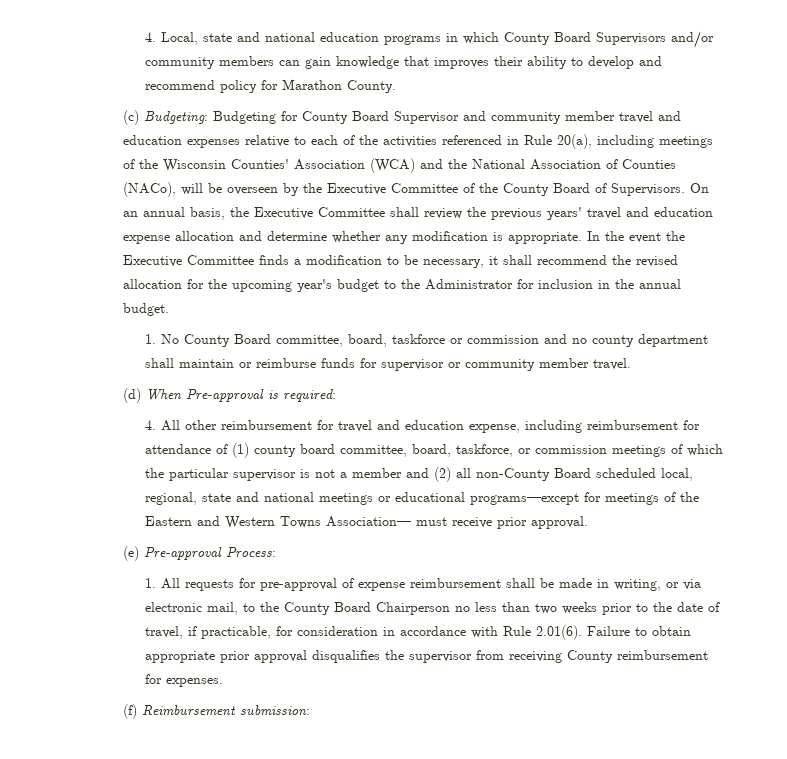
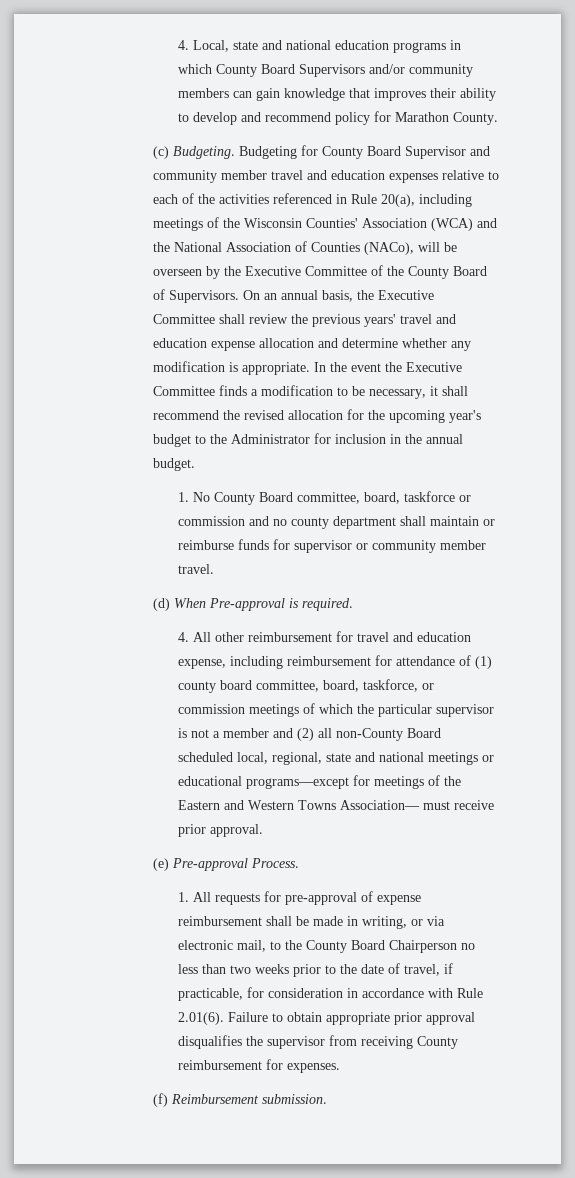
- (c) Budgeting: Budgeting for County Board Supervisor and community member travel and education expenses relative to each of the activities referenced in Rule 20(a), including meetings of the Wisconsin Counties' Association (WCA) and the National Association of Counties (NACo), will be overseen by the Executive Committee of the County Board of Supervisors.
+ (c) Budgeting. Budgeting for County Board Supervisor and community member travel and education expenses relative to each of the activities referenced in Rule 20(a), including meetings of the Wisconsin Counties' Association (WCA) and the National Association of Counties (NACo), will be overseen by the Executive Committee of the County Board of Supervisors.
- (d) When Pre-approval is required:
+ (d) When Pre-approval is required.
- (e) Pre-approval Process:
+ (e) Pre-approval Process.
- (f) Reimbursement submission:
+ (f) Reimbursement submission.

